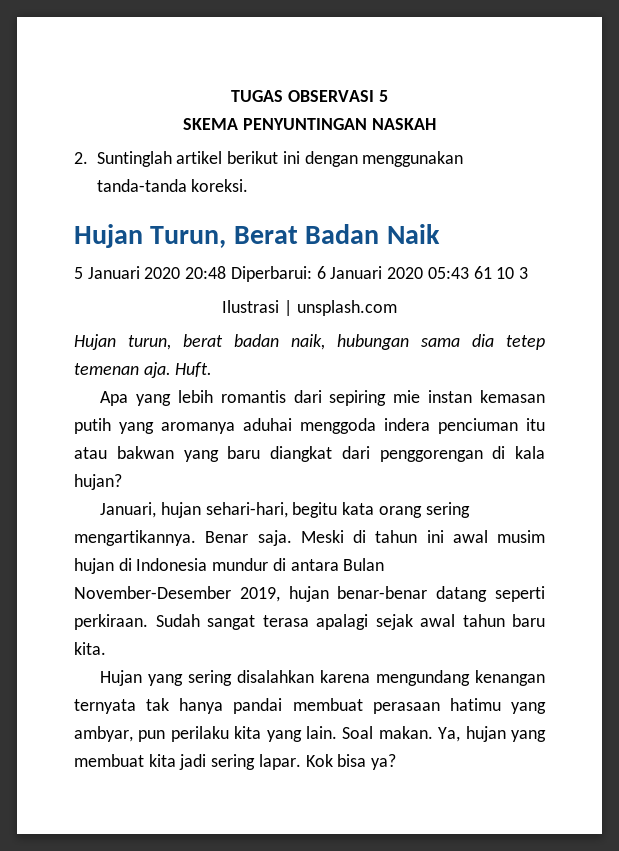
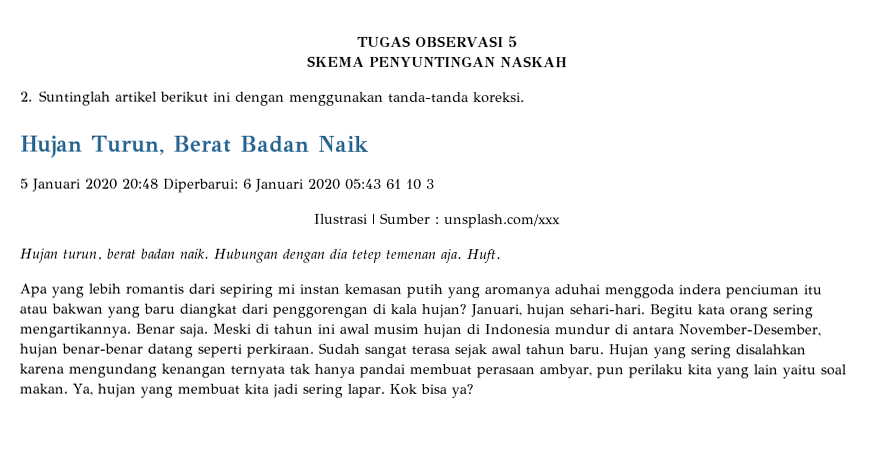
- Ilustrasi | unsplash.com
+ Ilustrasi | Sumber : unsplash.com/xxx
- Hujan turun, berat badan naik, hubungan sama dia tetep temenan aja.
+ Hujan turun, berat badan naik. Hubungan dengan dia tetep temenan aja.
- Apa yang lebih romantis dari sepiring mie instan kemasan putih yang aromanya aduhai menggoda indera penciuman itu atau bakwan yang baru diangkat dari penggorengan di kala hujan?
- Januari, hujan sehari-hari, begitu kata orang sering mengartikannya.
+ Apa yang lebih romantis dari sepiring mi instan kemasan putih yang aromanya aduhai menggoda indera penciuman itu atau bakwan yang baru diangkat dari penggorengan di kala hujan? Januari, hujan sehari-hari. Begitu kata orang sering mengartikannya.
- Meski di tahun ini awal musim hujan di Indonesia mundur di antara Bulan November-Desember 2019, hujan benar-benar datang seperti perkiraan.
+ Meski di tahun ini awal musim hujan di Indonesia mundur di antara November-Desember, hujan benar-benar datang seperti perkiraan.
- Sudah sangat terasa apalagi sejak awal tahun baru kita.
- Hujan yang sering disalahkan karena mengundang kenangan ternyata tak hanya pandai membuat perasaan hatimu yang ambyar, pun perilaku kita yang lain. Soal makan.
+ Sudah sangat terasa sejak awal tahun baru. Hujan yang sering disalahkan karena mengundang kenangan ternyata tak hanya pandai membuat perasaan ambyar, pun perilaku kita yang lain yaitu soal makan.

